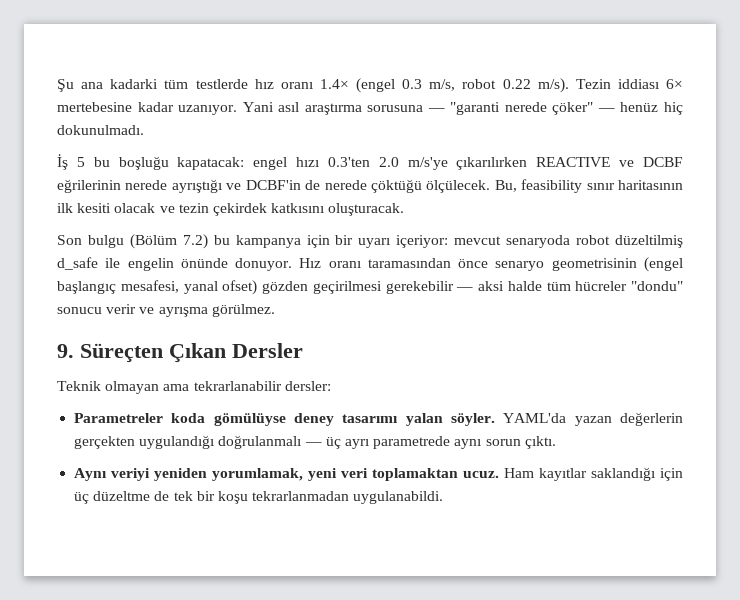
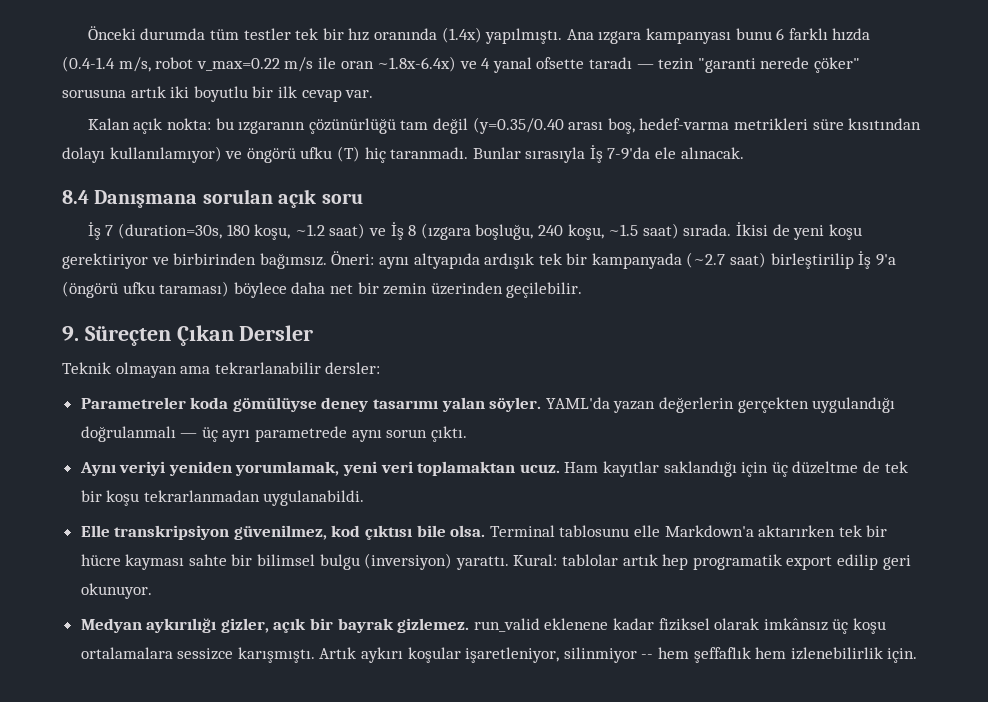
- Şu ana kadarki tüm testlerde hız oranı 1.4× (engel 0.3 m/s, robot 0.22 m/s). Tezin iddiası 6× mertebesine kadar uzanıyor. Yani asıl araştırma sorusuna — "garanti nerede çöker" — henüz hiç dokunulmadı.
- İş 5 bu boşluğu kapatacak: engel hızı 0.3'ten 2.0 m/s'ye çıkarılırken REACTIVE ve DCBF eğrilerinin nerede ayrıştığı ve DCBF'in de nerede çöktüğü ölçülecek. Bu, feasibility sınır haritasının ilk kesiti olacak ve tezin çekirdek katkısını oluşturacak.
- Son bulgu (Bölüm 7.2) bu kampanya için bir uyarı içeriyor: mevcut senaryoda robot düzeltilmiş d_safe ile engelin önünde donuyor. Hız oranı taramasından önce senaryo geometrisinin (engel başlangıç mesafesi, yanal ofset) gözden geçirilmesi gerekebilir — aksi halde tüm hücreler "dondu" sonucu verir ve ayrışma görülmez.
+ Önceki durumda tüm testler tek bir hız oranında (1.4x) yapılmıştı. Ana ızgara kampanyası bunu 6 farklı hızda (0.4-1.4 m/s, robot v_max=0.22 m/s ile oran ~1.8x-6.4x) ve 4 yanal ofsette taradı — tezin "garanti nerede çöker" sorusuna artık iki boyutlu bir ilk cevap var.
+ Kalan açık nokta: bu ızgaranın çözünürlüğü tam değil (y=0.35/0.40 arası boş, hedef-varma metrikleri süre kısıtından dolayı kullanılamıyor) ve öngörü ufku (T) hiç taranmadı. Bunlar sırasıyla İş 7-9'da ele alınacak.
+ 8.4 Danışmana sorulan açık soru
+ İş 7 (duration=30s, 180 koşu, ~1.2 saat) ve İş 8 (ızgara boşluğu, 240 koşu, ~1.5 saat) sırada. İkisi de yeni koşu gerektiriyor ve birbirinden bağımsız. Öneri: aynı altyapıda ardışık tek bir kampanyada (~2.7 saat) birleştirilip İş 9'a (öngörü ufku taraması) böylece daha net bir zemin üzerinden geçilebilir.
+ Elle transkripsiyon güvenilmez, kod çıktısı bile olsa. Terminal tablosunu elle Markdown'a aktarırken tek bir hücre kayması sahte bir bilimsel bulgu (inversiyon) yarattı. Kural: tablolar artık hep programatik export edilip geri okunuyor.
+ Medyan aykırılığı gizler, açık bir bayrak gizlemez. run_valid eklenene kadar fiziksel olarak imkânsız üç koşu ortalamalara sessizce karışmıştı. Artık aykırı koşular işaretleniyor, silinmiyor -- hem şeffaflık hem izlenebilirlik için.

